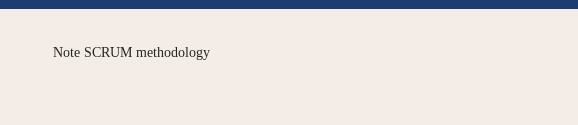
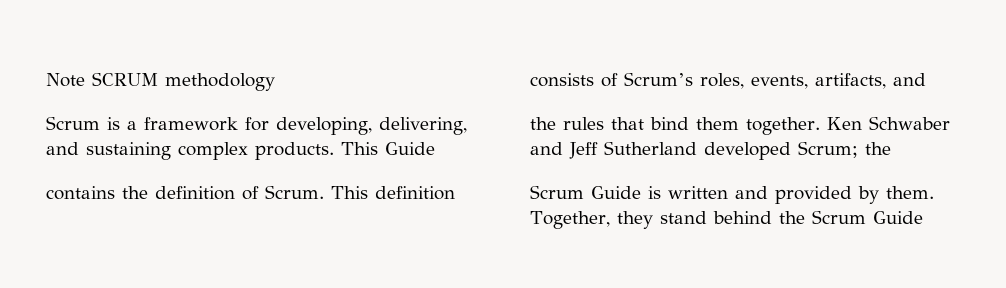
+ Scrum is a framework for developing, delivering, and sustaining complex products. This Guide
+ contains the definition of Scrum. This definition consists of Scrum’s roles, events, artifacts, and
+ the rules that bind them together. Ken Schwaber and Jeff Sutherland developed Scrum; the
+ Scrum Guide is written and provided by them. Together, they stand behind the Scrum Guide

